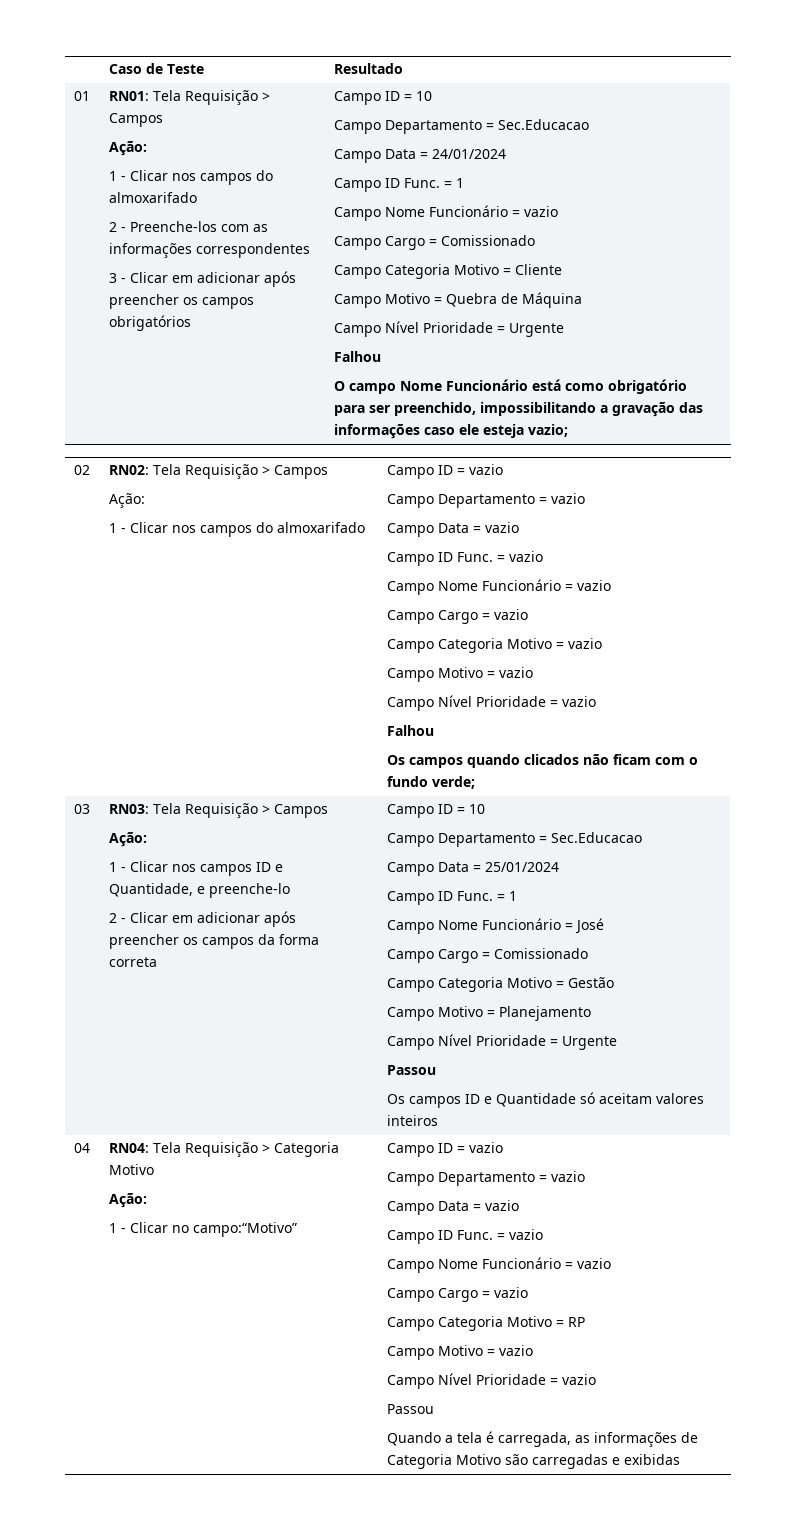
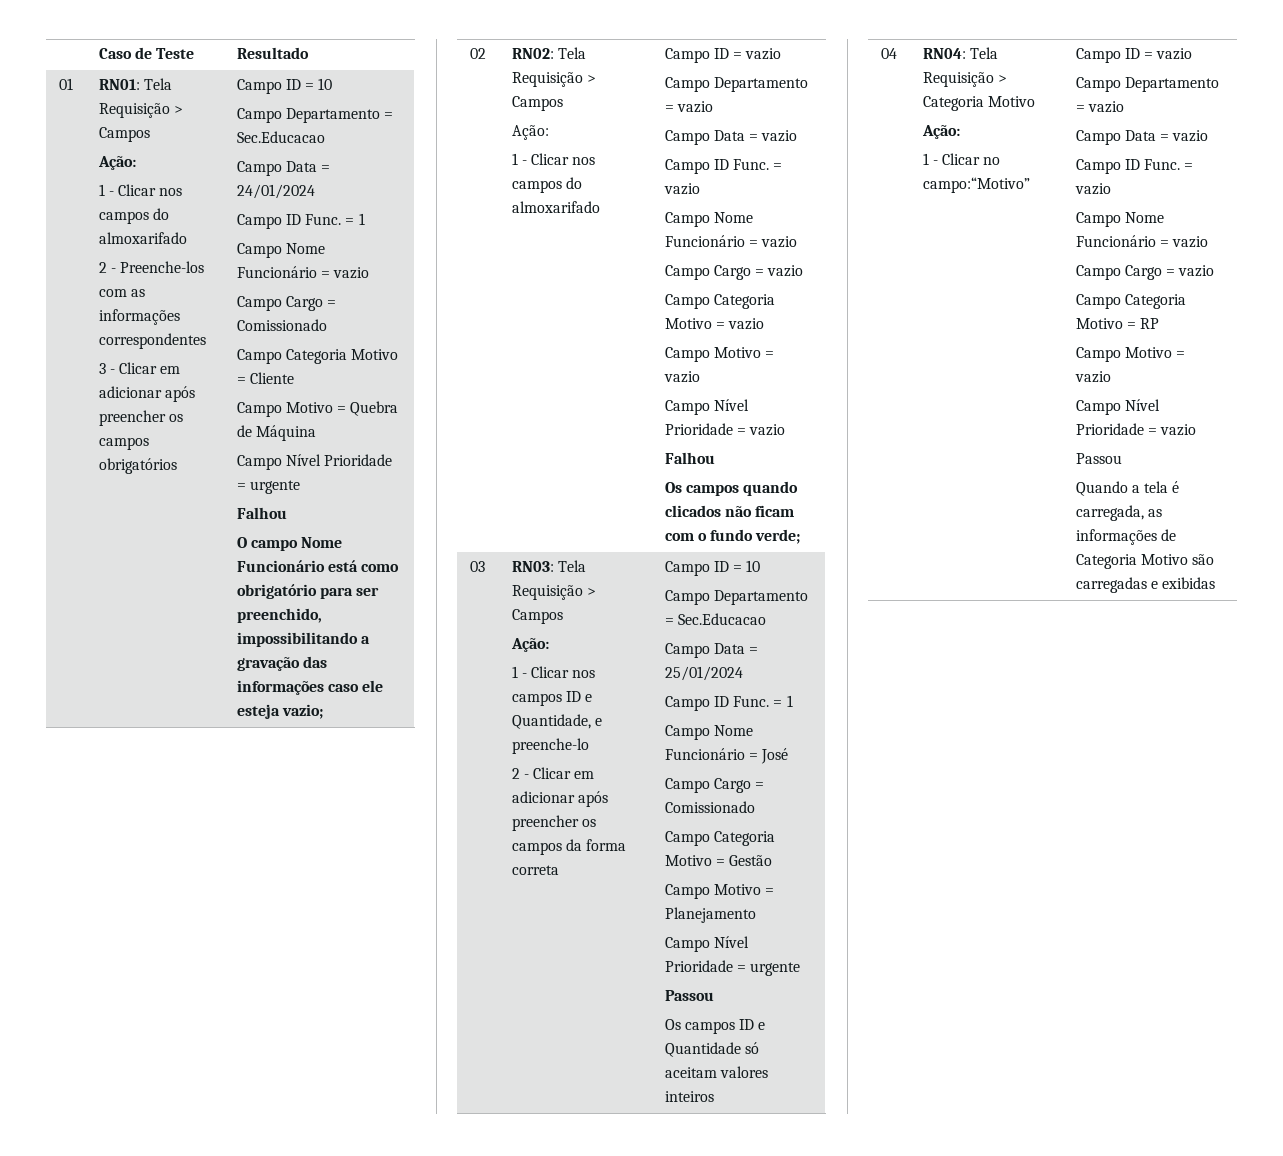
  Campo Motivo = Quebra de Máquina
- Campo Nível Prioridade = Urgente
+ Campo Nível Prioridade = urgente
  Campo Motivo = Planejamento
- Campo Nível Prioridade = Urgente
+ Campo Nível Prioridade = urgente

